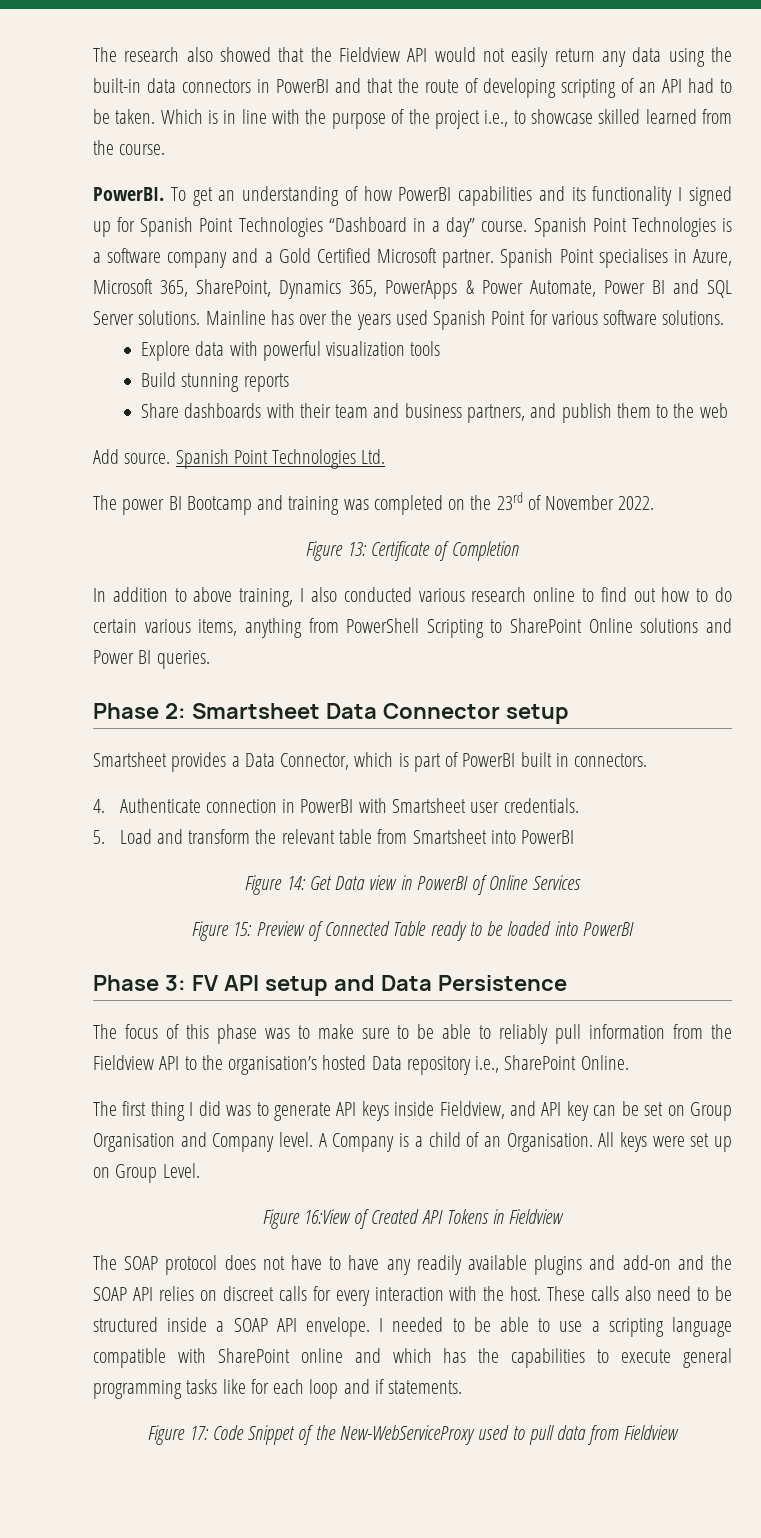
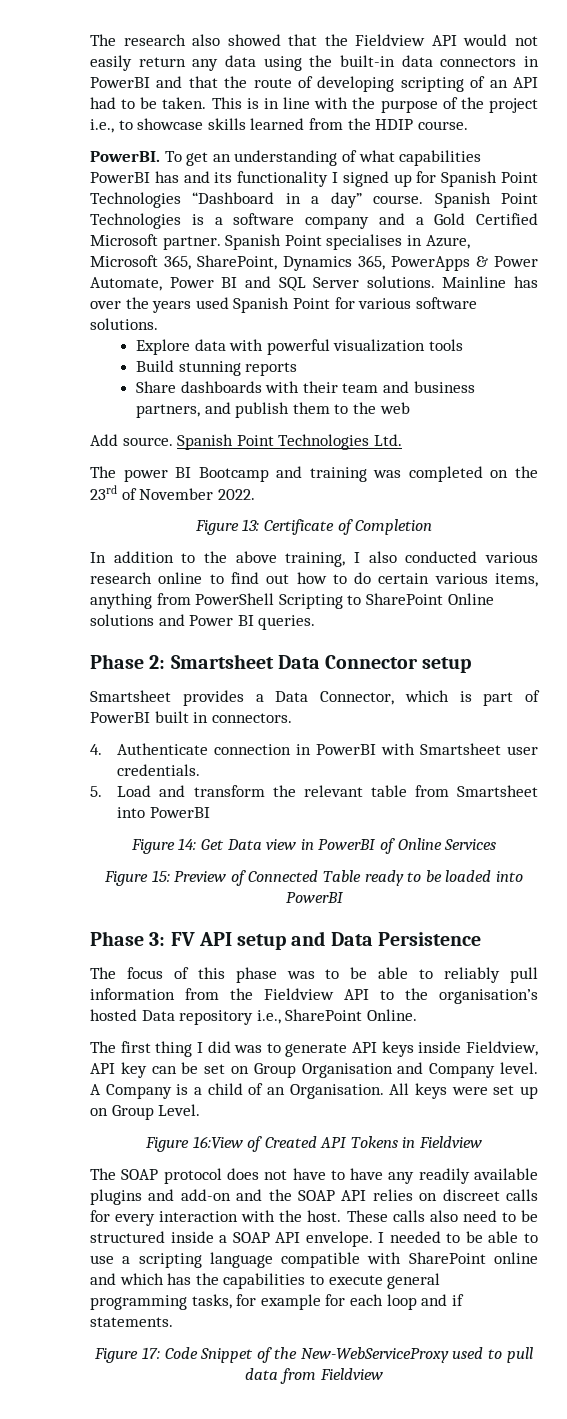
- Which is in line with the purpose of the project i.e., to showcase skilled learned from the course.
+ This is in line with the purpose of the project i.e., to showcase skills learned from the HDIP course.
- To get an understanding of how PowerBI capabilities and its functionality I signed up for Spanish Point Technologies “Dashboard in a day” course.
+ To get an understanding of what capabilities PowerBI has and its functionality I signed up for Spanish Point Technologies “Dashboard in a day” course.
- In addition to above training, I also conducted various research online to find out how to do certain various items, anything from PowerShell Scripting to SharePoint Online solutions and Power BI queries.
+ In addition to the above training, I also conducted various research online to find out how to do certain various items, anything from PowerShell Scripting to SharePoint Online solutions and Power BI queries.
- The focus of this phase was to make sure to be able to reliably pull information from the Fieldview API to the organisation’s hosted Data repository i.e., SharePoint Online.
+ The focus of this phase was to be able to reliably pull information from the Fieldview API to the organisation’s hosted Data repository i.e., SharePoint Online.
- The first thing I did was to generate API keys inside Fieldview, and API key can be set on Group Organisation and Company level.
+ The first thing I did was to generate API keys inside Fieldview, API key can be set on Group Organisation and Company level.
- I needed to be able to use a scripting language compatible with SharePoint online and which has the capabilities to execute general programming tasks like for each loop and if statements.
+ I needed to be able to use a scripting language compatible with SharePoint online and which has the capabilities to execute general programming tasks, for example for each loop and if statements.

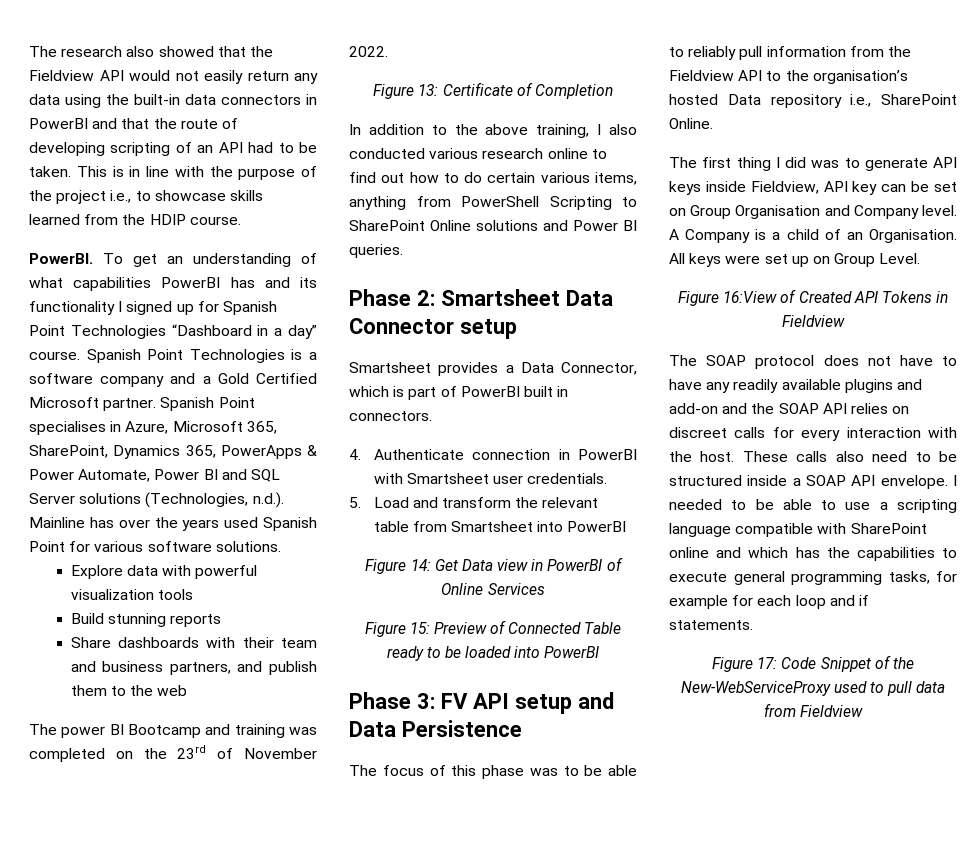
- Spanish Point specialises in Azure, Microsoft 365, SharePoint, Dynamics 365, PowerApps & Power Automate, Power BI and SQL Server solutions. Mainline has over the years used Spanish Point for various software solutions.
+ Spanish Point specialises in Azure, Microsoft 365, SharePoint, Dynamics 365, PowerApps & Power Automate, Power BI and SQL Server solutions (Technologies, n.d.). Mainline has over the years used Spanish Point for various software solutions.
- Add source. Spanish Point Technologies Ltd.

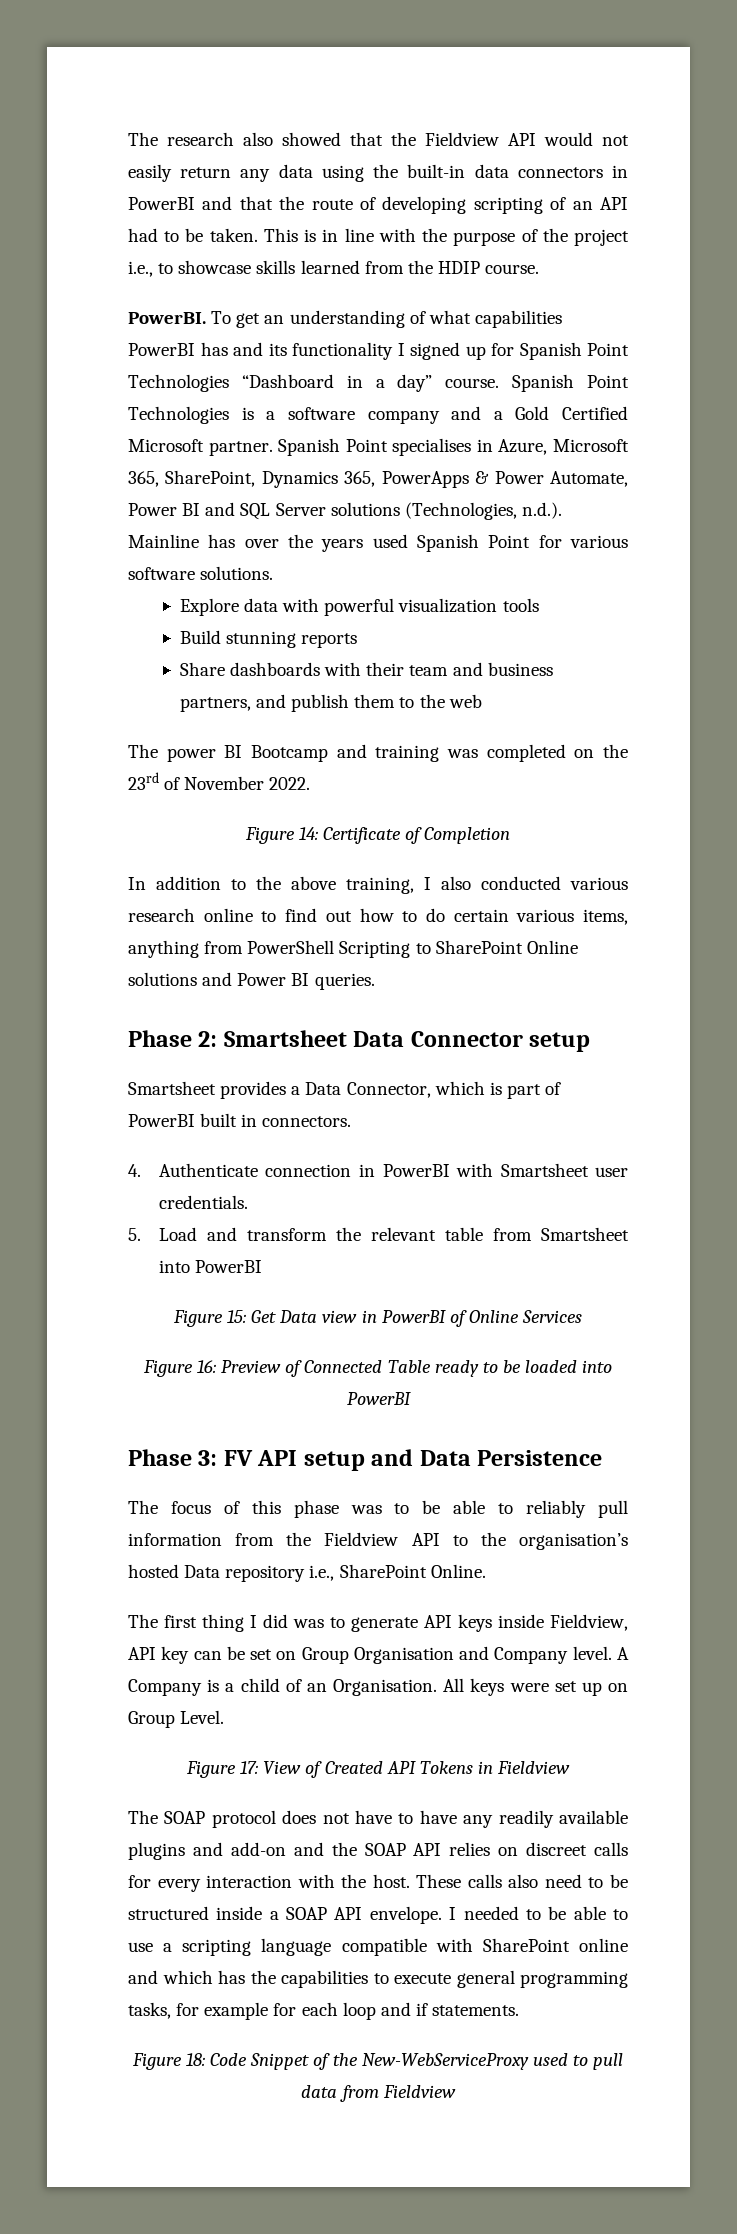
- Figure 13: Certificate of Completion
+ Figure 14: Certificate of Completion
- Figure 14: Get Data view in PowerBI of Online Services
+ Figure 15: Get Data view in PowerBI of Online Services
- Figure 15: Preview of Connected Table ready to be loaded into PowerBI
+ Figure 16: Preview of Connected Table ready to be loaded into PowerBI
- Figure 16:View of Created API Tokens in Fieldview
+ Figure 17: View of Created API Tokens in Fieldview
- Figure 17: Code Snippet of the New-WebServiceProxy used to pull data from Fieldview
+ Figure 18: Code Snippet of the New-WebServiceProxy used to pull data from Fieldview

